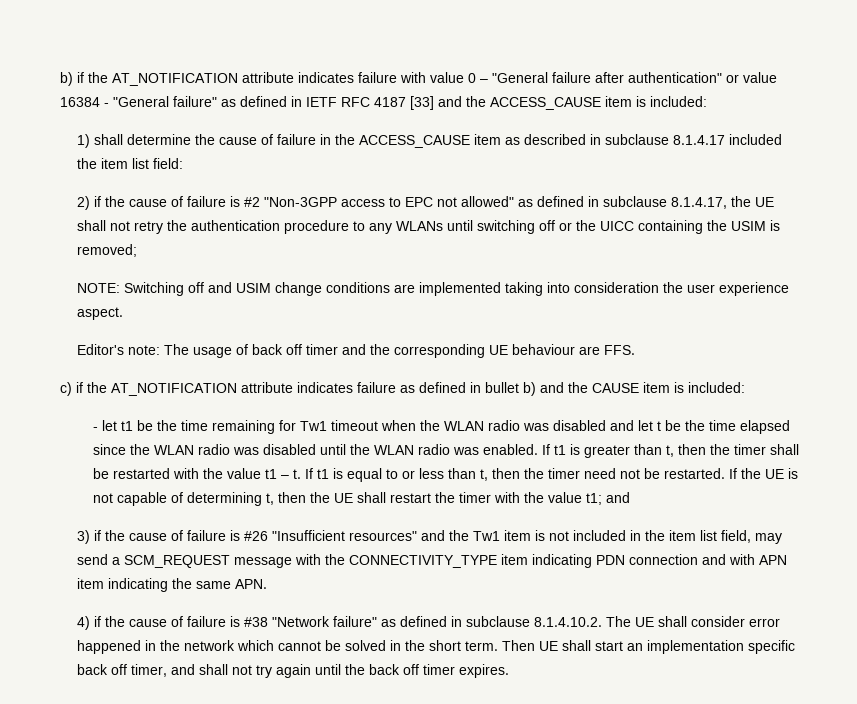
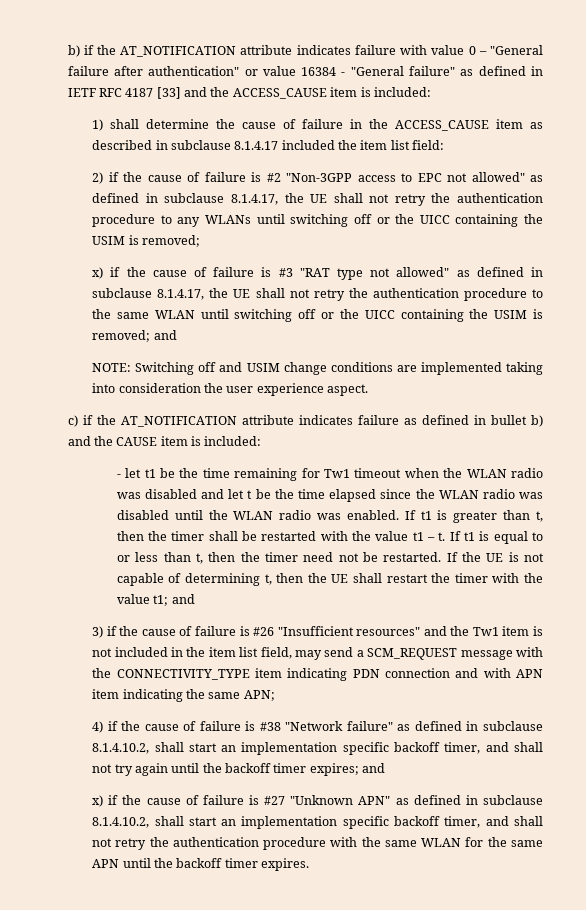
+ x) if the cause of failure is #3 "RAT type not allowed" as defined in subclause 8.1.4.17, the UE shall not retry the authentication procedure to the same WLAN until switching off or the UICC containing the USIM is removed; and
- Editor's note: The usage of back off timer and the corresponding UE behaviour are FFS.
- 3) if the cause of failure is #26 "Insufficient resources" and the Tw1 item is not included in the item list field, may send a SCM_REQUEST message with the CONNECTIVITY_TYPE item indicating PDN connection and with APN item indicating the same APN.
+ 3) if the cause of failure is #26 "Insufficient resources" and the Tw1 item is not included in the item list field, may send a SCM_REQUEST message with the CONNECTIVITY_TYPE item indicating PDN connection and with APN item indicating the same APN;
- 4) if the cause of failure is #38 "Network failure" as defined in subclause 8.1.4.10.2. The UE shall consider error happened in the network which cannot be solved in the short term. Then UE shall start an implementation specific back off timer, and shall not try again until the back off timer expires.
+ 4) if the cause of failure is #38 "Network failure" as defined in subclause 8.1.4.10.2, shall start an implementation specific backoff timer, and shall not try again until the backoff timer expires; and
+ x) if the cause of failure is #27 "Unknown APN" as defined in subclause 8.1.4.10.2, shall start an implementation specific backoff timer, and shall not retry the authentication procedure with the same WLAN for the same APN until the backoff timer expires.

